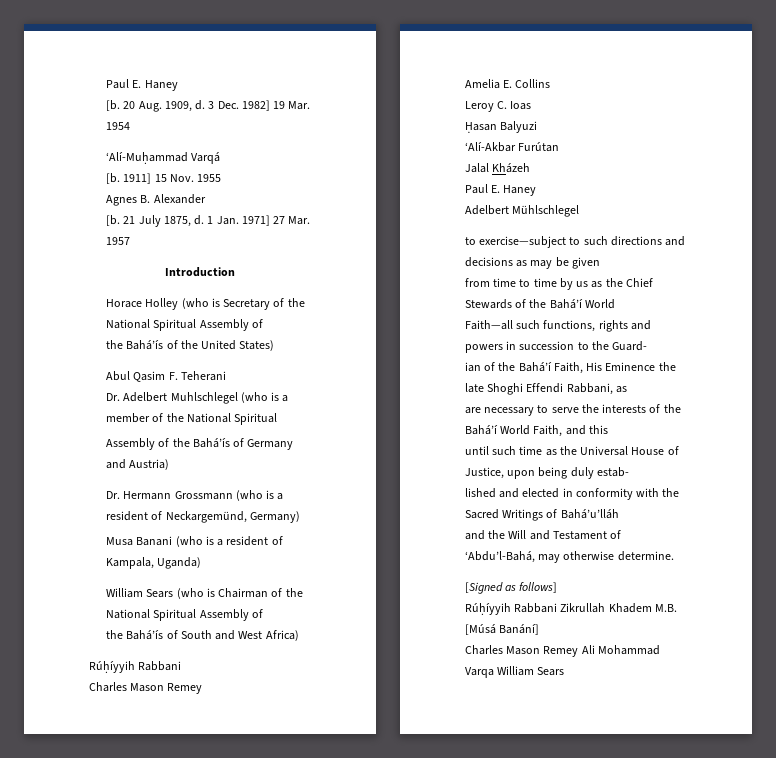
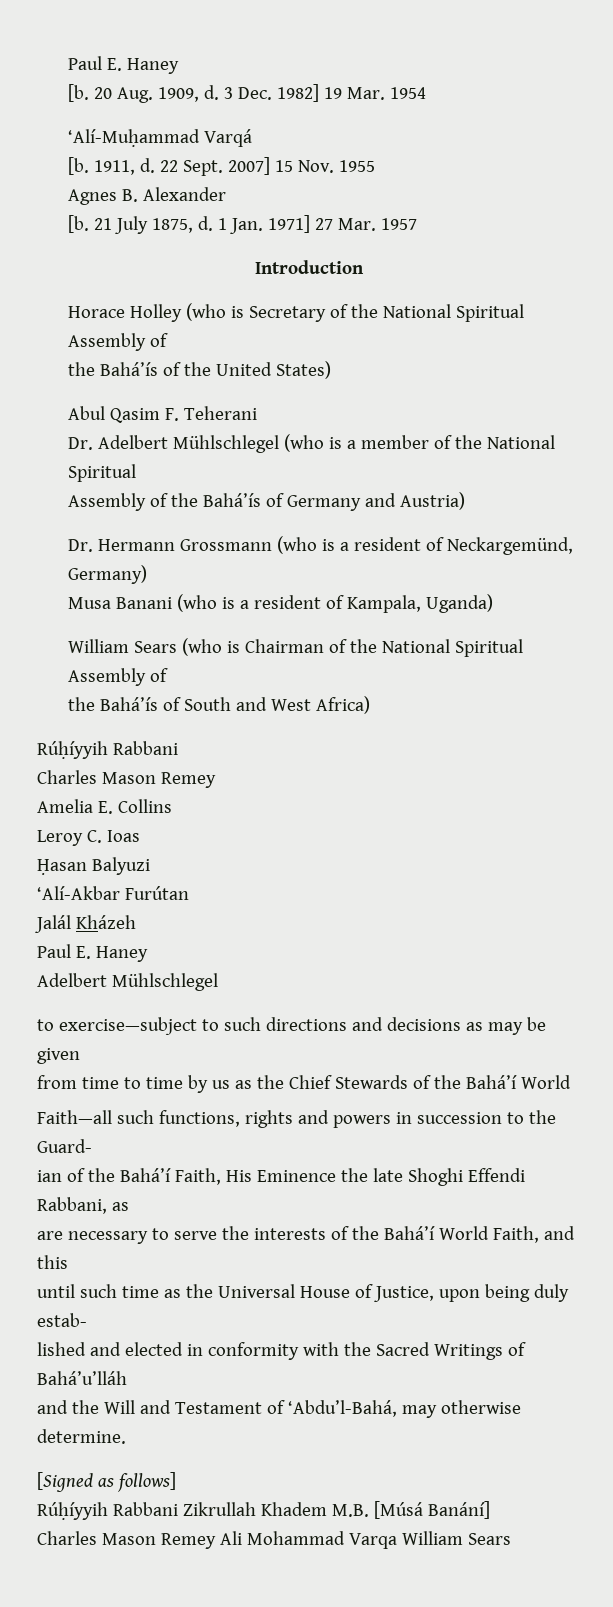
- 1911] 15 Nov. 1955
+ 1911, d. 22 Sept. 2007] 15 Nov. 1955
- Dr. Adelbert Muhlschlegel (who is a member of the National Spiritual
+ Dr. Adelbert Mühlschlegel (who is a member of the National Spiritual
- Jalal Kházeh
+ Jalál Kházeh

